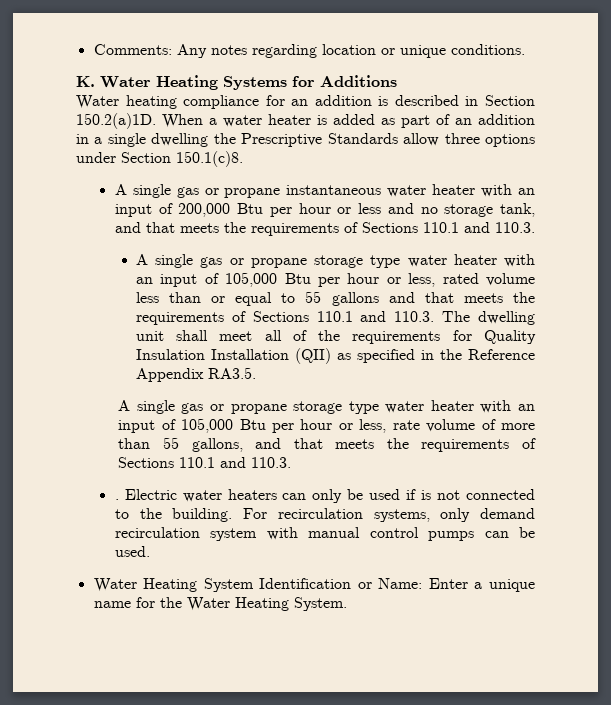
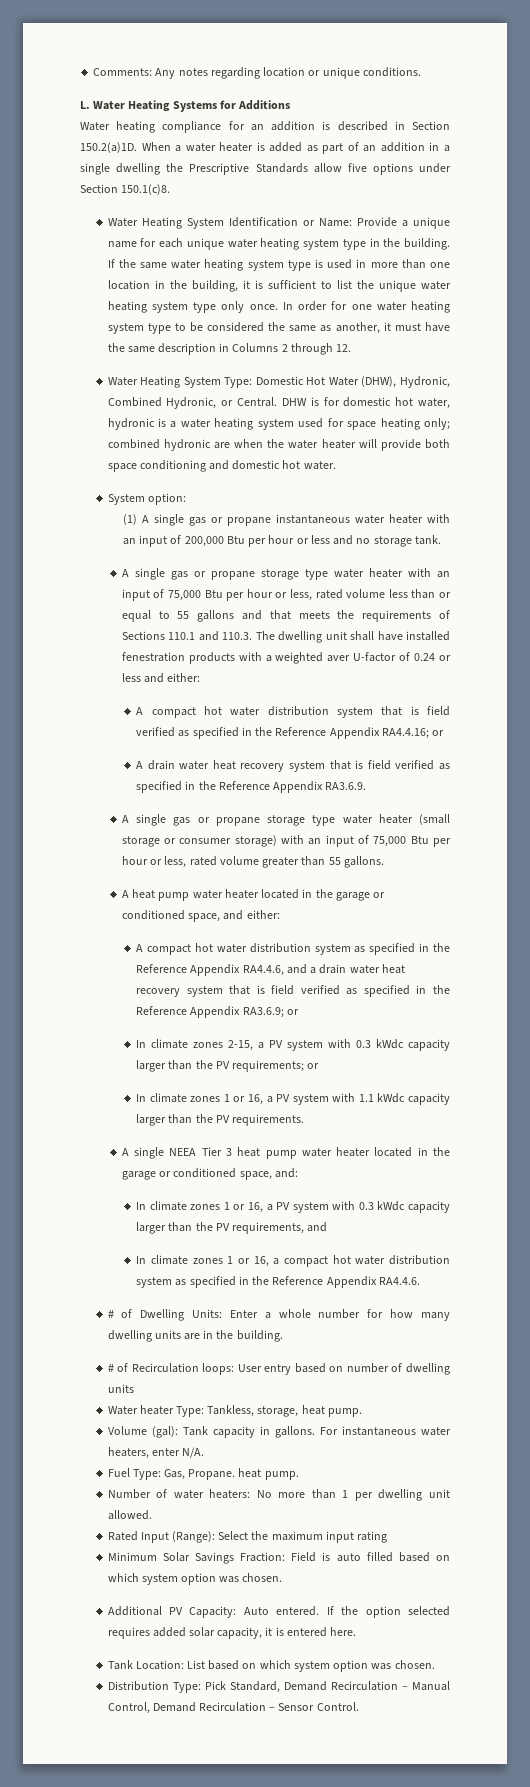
- K. Water Heating Systems for Additions
+ L. Water Heating Systems for Additions
- Water heating compliance for an addition is described in Section 150.2(a)1D. When a water heater is added as part of an addition in a single dwelling the Prescriptive Standards allow three options under Section 150.1(c)8.
+ Water heating compliance for an addition is described in Section 150.2(a)1D. When a water heater is added as part of an addition in a single dwelling the Prescriptive Standards allow five options under Section 150.1(c)8.
- A single gas or propane instantaneous water heater with an input of 200,000 Btu per hour or less and no storage tank, and that meets the requirements of Sections 110.1 and 110.3.
+ Water Heating System Identification or Name: Provide a unique name for each unique water heating system type in the building. If the same water heating system type is used in more than one location in the building, it is sufficient to list the unique water heating system type only once. In order for one water heating system type to be considered the same as another, it must have the same description in Columns 2 through 12.
+ Water Heating System Type: Domestic Hot Water (DHW), Hydronic, Combined Hydronic, or Central. DHW is for domestic hot water, hydronic is a water heating system used for space heating only; combined hydronic are when the water heater will provide both space conditioning and domestic hot water.
+ System option:
+ (1) A single gas or propane instantaneous water heater with an input of 200,000 Btu per hour or less and no storage tank.
- A single gas or propane storage type water heater with an input of 105,000 Btu per hour or less, rated volume less than or equal to 55 gallons and that meets the requirements of Sections 110.1 and 110.3. The dwelling unit shall meet all of the requirements for Quality Insulation Installation (QII) as specified in the Reference Appendix RA3.5.
- A single gas or propane storage type water heater with an input of 105,000 Btu per hour or less, rate volume of more than 55 gallons, and that meets the requirements of Sections 110.1 and 110.3.
- . Electric water heaters can only be used if is not connected to the building. For recirculation systems, only demand recirculation system with manual control pumps can be used.
- Water Heating System Identification or Name: Enter a unique name for the Water Heating System.
+ A single gas or propane storage type water heater with an input of 75,000 Btu per hour or less, rated volume less than or equal to 55 gallons and that meets the requirements of Sections 110.1 and 110.3. The dwelling unit shall have installed fenestration products with a weighted aver U-factor of 0.24 or less and either:
+ A compact hot water distribution system that is field verified as specified in the Reference Appendix RA4.4.16; or
+ A drain water heat recovery system that is field verified as specified in the Reference Appendix RA3.6.9.
+ A single gas or propane storage type water heater (small storage or consumer storage) with an input of 75,000 Btu per hour or less, rated volume greater than 55 gallons.
+ A heat pump water heater located in the garage or conditioned space, and either:
+ A compact hot water distribution system as specified in the Reference Appendix RA4.4.6, and a drain water heat recovery system that is field verified as specified in the Reference Appendix RA3.6.9; or
+ In climate zones 2-15, a PV system with 0.3 kWdc capacity larger than the PV requirements; or
+ In climate zones 1 or 16, a PV system with 1.1 kWdc capacity larger than the PV requirements.
+ A single NEEA Tier 3 heat pump water heater located in the garage or conditioned space, and:
+ In climate zones 1 or 16, a PV system with 0.3 kWdc capacity larger than the PV requirements, and
+ In climate zones 1 or 16, a compact hot water distribution system as specified in the Reference Appendix RA4.4.6.
+ # of Dwelling Units: Enter a whole number for how many dwelling units are in the building.
+ # of Recirculation loops: User entry based on number of dwelling units
+ Water heater Type: Tankless, storage, heat pump.
+ Volume (gal): Tank capacity in gallons. For instantaneous water heaters, enter N/A.
+ Fuel Type: Gas, Propane. heat pump.
+ Number of water heaters: No more than 1 per dwelling unit allowed.
+ Rated Input (Range): Select the maximum input rating
+ Minimum Solar Savings Fraction: Field is auto filled based on which system option was chosen.
+ Additional PV Capacity: Auto entered. If the option selected requires added solar capacity, it is entered here.
+ Tank Location: List based on which system option was chosen.
+ Distribution Type: Pick Standard, Demand Recirculation – Manual Control, Demand Recirculation – Sensor Control.

